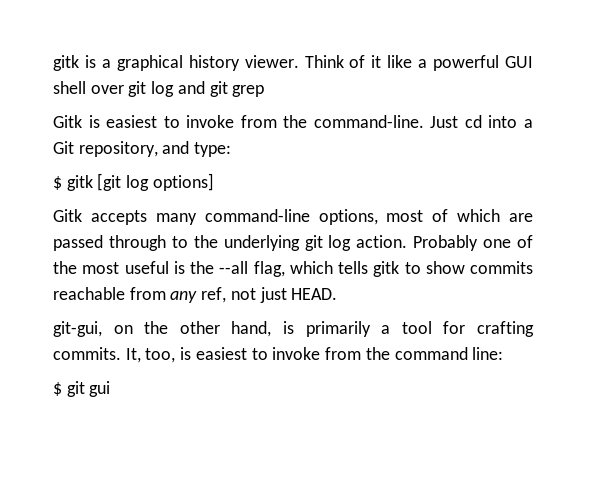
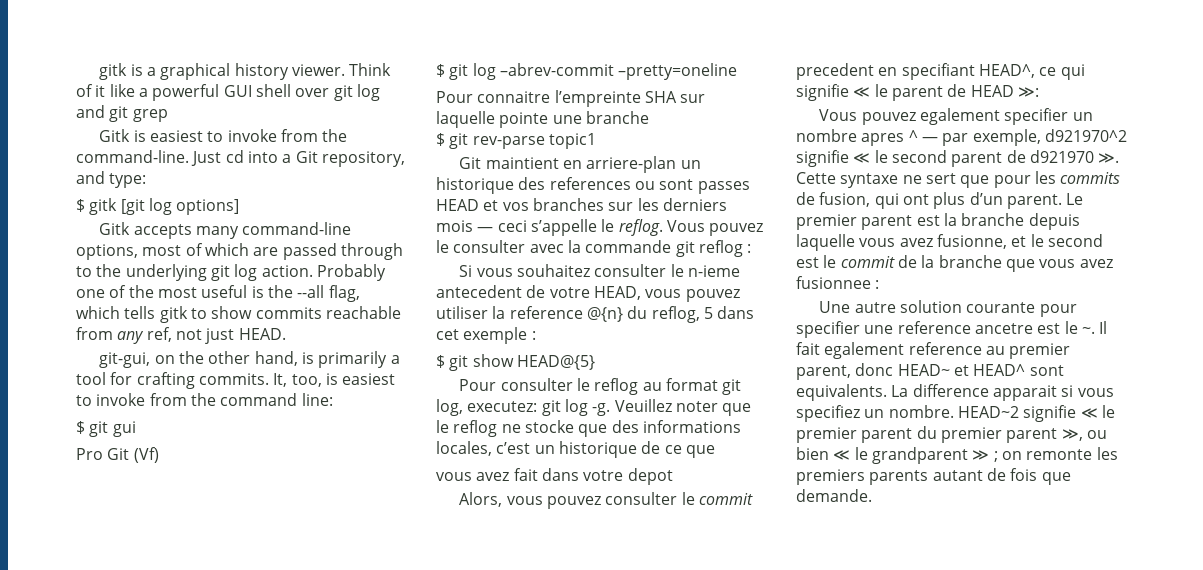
+ Pro Git (Vf)
+ $ git log –abrev-commit –pretty=oneline
+ Pour connaitre l’empreinte SHA sur laquelle pointe une branche
+ $ git rev-parse topic1
+ Git maintient en arriere-plan un historique des references ou sont passes HEAD et vos branches sur les derniers mois — ceci s’appelle le reflog. Vous pouvez le consulter avec la commande git reflog :
+ Si vous souhaitez consulter le n-ieme antecedent de votre HEAD, vous pouvez utiliser la reference @{n} du reflog, 5 dans cet exemple :
+ $ git show HEAD@{5}
+ Pour consulter le reflog au format git log, executez: git log -g. Veuillez noter que le reflog ne stocke que des informations locales, c’est un historique de ce que
+ vous avez fait dans votre depot
+ Alors, vous pouvez consulter le commit precedent en specifiant HEAD^, ce qui signifie ≪ le parent de HEAD ≫:
+ Vous pouvez egalement specifier un nombre apres ^ — par exemple, d921970^2 signifie ≪ le second parent de d921970 ≫. Cette syntaxe ne sert que pour les commits de fusion, qui ont plus d’un parent. Le premier parent est la branche depuis laquelle vous avez fusionne, et le second est le commit de la branche que vous avez fusionnee :
+ Une autre solution courante pour specifier une reference ancetre est le ~. Il fait egalement reference au premier parent, donc HEAD~ et HEAD^ sont equivalents. La difference apparait si vous specifiez un nombre. HEAD~2 signifie ≪ le premier parent du premier parent ≫, ou bien ≪ le grandparent ≫ ; on remonte les premiers parents autant de fois que demande.

